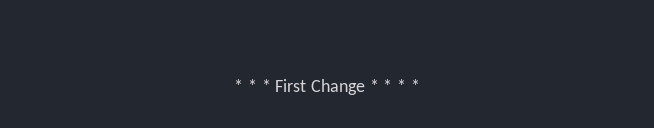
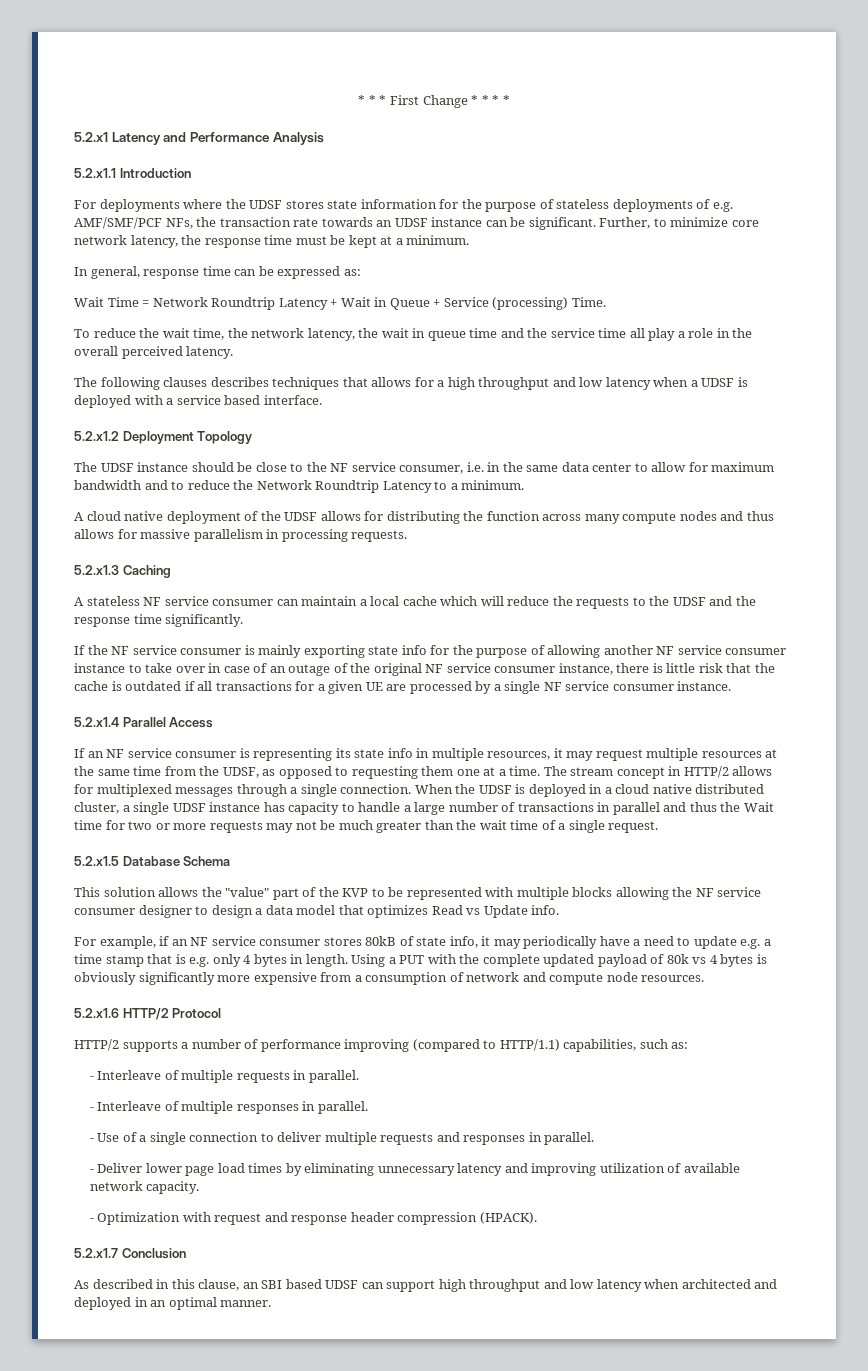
+ 5.2.x1 Latency and Performance Analysis
+ 5.2.x1.1 Introduction
+ For deployments where the UDSF stores state information for the purpose of stateless deployments of e.g. AMF/SMF/PCF NFs, the transaction rate towards an UDSF instance can be significant. Further, to minimize core network latency, the response time must be kept at a minimum.
+ In general, response time can be expressed as:
+ Wait Time = Network Roundtrip Latency + Wait in Queue + Service (processing) Time.
+ To reduce the wait time, the network latency, the wait in queue time and the service time all play a role in the overall perceived latency.
+ The following clauses describes techniques that allows for a high throughput and low latency when a UDSF is deployed with a service based interface.
+ 5.2.x1.2 Deployment Topology
+ The UDSF instance should be close to the NF service consumer, i.e. in the same data center to allow for maximum bandwidth and to reduce the Network Roundtrip Latency to a minimum.
+ A cloud native deployment of the UDSF allows for distributing the function across many compute nodes and thus allows for massive parallelism in processing requests.
+ 5.2.x1.3 Caching
+ A stateless NF service consumer can maintain a local cache which will reduce the requests to the UDSF and the response time significantly.
+ If the NF service consumer is mainly exporting state info for the purpose of allowing another NF service consumer instance to take over in case of an outage of the original NF service consumer instance, there is little risk that the cache is outdated if all transactions for a given UE are processed by a single NF service consumer instance.
+ 5.2.x1.4 Parallel Access
+ If an NF service consumer is representing its state info in multiple resources, it may request multiple resources at the same time from the UDSF, as opposed to requesting them one at a time. The stream concept in HTTP/2 allows for multiplexed messages through a single connection. When the UDSF is deployed in a cloud native distributed cluster, a single UDSF instance has capacity to handle a large number of transactions in parallel and thus the Wait time for two or more requests may not be much greater than the wait time of a single request.
+ 5.2.x1.5 Database Schema
+ This solution allows the "value" part of the KVP to be represented with multiple blocks allowing the NF service consumer designer to design a data model that optimizes Read vs Update info.
+ For example, if an NF service consumer stores 80kB of state info, it may periodically have a need to update e.g. a time stamp that is e.g. only 4 bytes in length. Using a PUT with the complete updated payload of 80k vs 4 bytes is obviously significantly more expensive from a consumption of network and compute node resources.
+ 5.2.x1.6 HTTP/2 Protocol
+ HTTP/2 supports a number of performance improving (compared to HTTP/1.1) capabilities, such as:
+ - Interleave of multiple requests in parallel.
+ - Interleave of multiple responses in parallel.
+ - Use of a single connection to deliver multiple requests and responses in parallel.
+ - Deliver lower page load times by eliminating unnecessary latency and improving utilization of available network capacity.
+ - Optimization with request and response header compression (HPACK).
+ 5.2.x1.7 Conclusion
+ As described in this clause, an SBI based UDSF can support high throughput and low latency when architected and deployed in an optimal manner.

